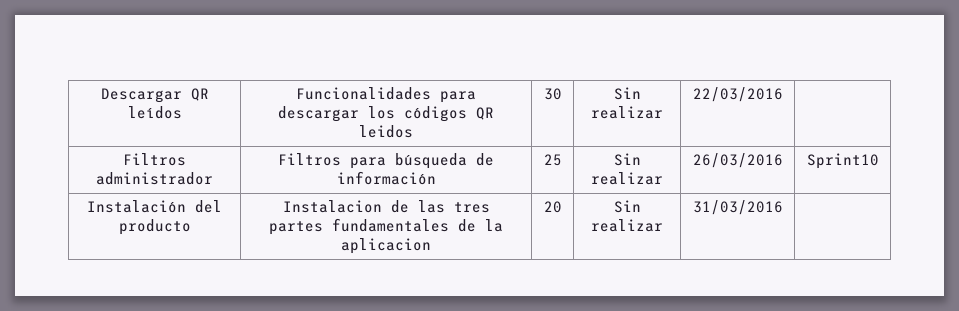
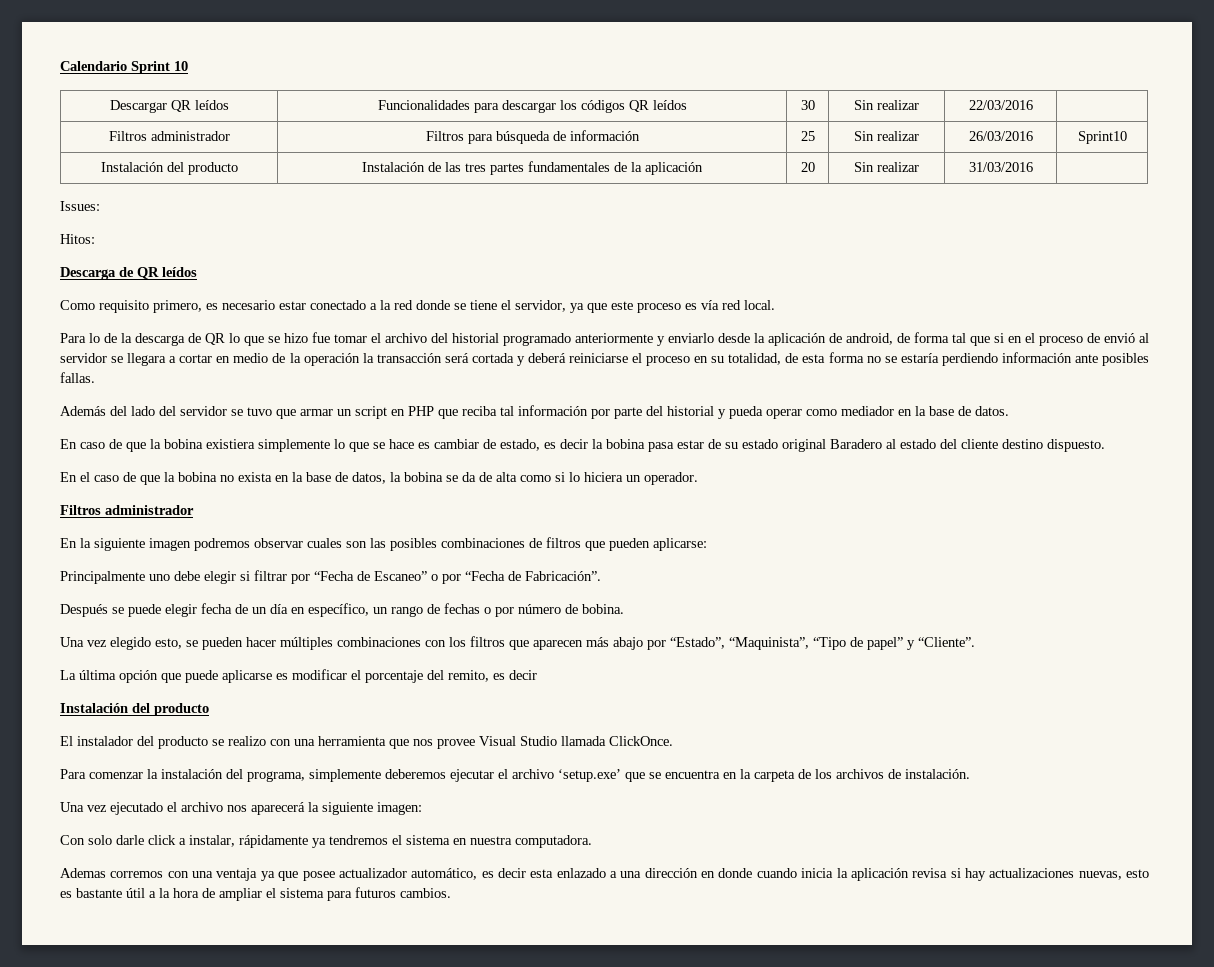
+ Calendario Sprint 10
- Descargar QR leídos | Funcionalidades para descargar los códigos QR leidos | 30 | Sin realizar | 22/03/2016 |
+ Descargar QR leídos | Funcionalidades para descargar los códigos QR leídos | 30 | Sin realizar | 22/03/2016 |
- Instalación del producto | Instalacion de las tres partes fundamentales de la aplicacion | 20 | Sin realizar | 31/03/2016 |
+ Instalación del producto | Instalación de las tres partes fundamentales de la aplicación | 20 | Sin realizar | 31/03/2016 |
+ Issues:
+ Hitos:
+ Descarga de QR leídos
+ Como requisito primero, es necesario estar conectado a la red donde se tiene el servidor, ya que este proceso es vía red local.
+ Para lo de la descarga de QR lo que se hizo fue tomar el archivo del historial programado anteriormente y enviarlo desde la aplicación de android, de forma tal que si en el proceso de envió al servidor se llegara a cortar en medio de la operación la transacción será cortada y deberá reiniciarse el proceso en su totalidad, de esta forma no se estaría perdiendo información ante posibles fallas.
+ Además del lado del servidor se tuvo que armar un script en PHP que reciba tal información por parte del historial y pueda operar como mediador en la base de datos.
+ En caso de que la bobina existiera simplemente lo que se hace es cambiar de estado, es decir la bobina pasa estar de su estado original Baradero al estado del cliente destino dispuesto.
+ En el caso de que la bobina no exista en la base de datos, la bobina se da de alta como si lo hiciera un operador.
+ Filtros administrador
+ En la siguiente imagen podremos observar cuales son las posibles combinaciones de filtros que pueden aplicarse:
+ Principalmente uno debe elegir si filtrar por “Fecha de Escaneo” o por “Fecha de Fabricación”.
+ Después se puede elegir fecha de un día en específico, un rango de fechas o por número de bobina.
+ Una vez elegido esto, se pueden hacer múltiples combinaciones con los filtros que aparecen más abajo por “Estado”, “Maquinista”, “Tipo de papel” y “Cliente”.
+ La última opción que puede aplicarse es modificar el porcentaje del remito, es decir
+ Instalación del producto
+ El instalador del producto se realizo con una herramienta que nos provee Visual Studio llamada ClickOnce.
+ Para comenzar la instalación del programa, simplemente deberemos ejecutar el archivo ‘setup.exe’ que se encuentra en la carpeta de los archivos de instalación.
+ Una vez ejecutado el archivo nos aparecerá la siguiente imagen:
+ Con solo darle click a instalar, rápidamente ya tendremos el sistema en nuestra computadora.
+ Ademas corremos con una ventaja ya que posee actualizador automático, es decir esta enlazado a una dirección en donde cuando inicia la aplicación revisa si hay actualizaciones nuevas, esto es bastante útil a la hora de ampliar el sistema para futuros cambios.

